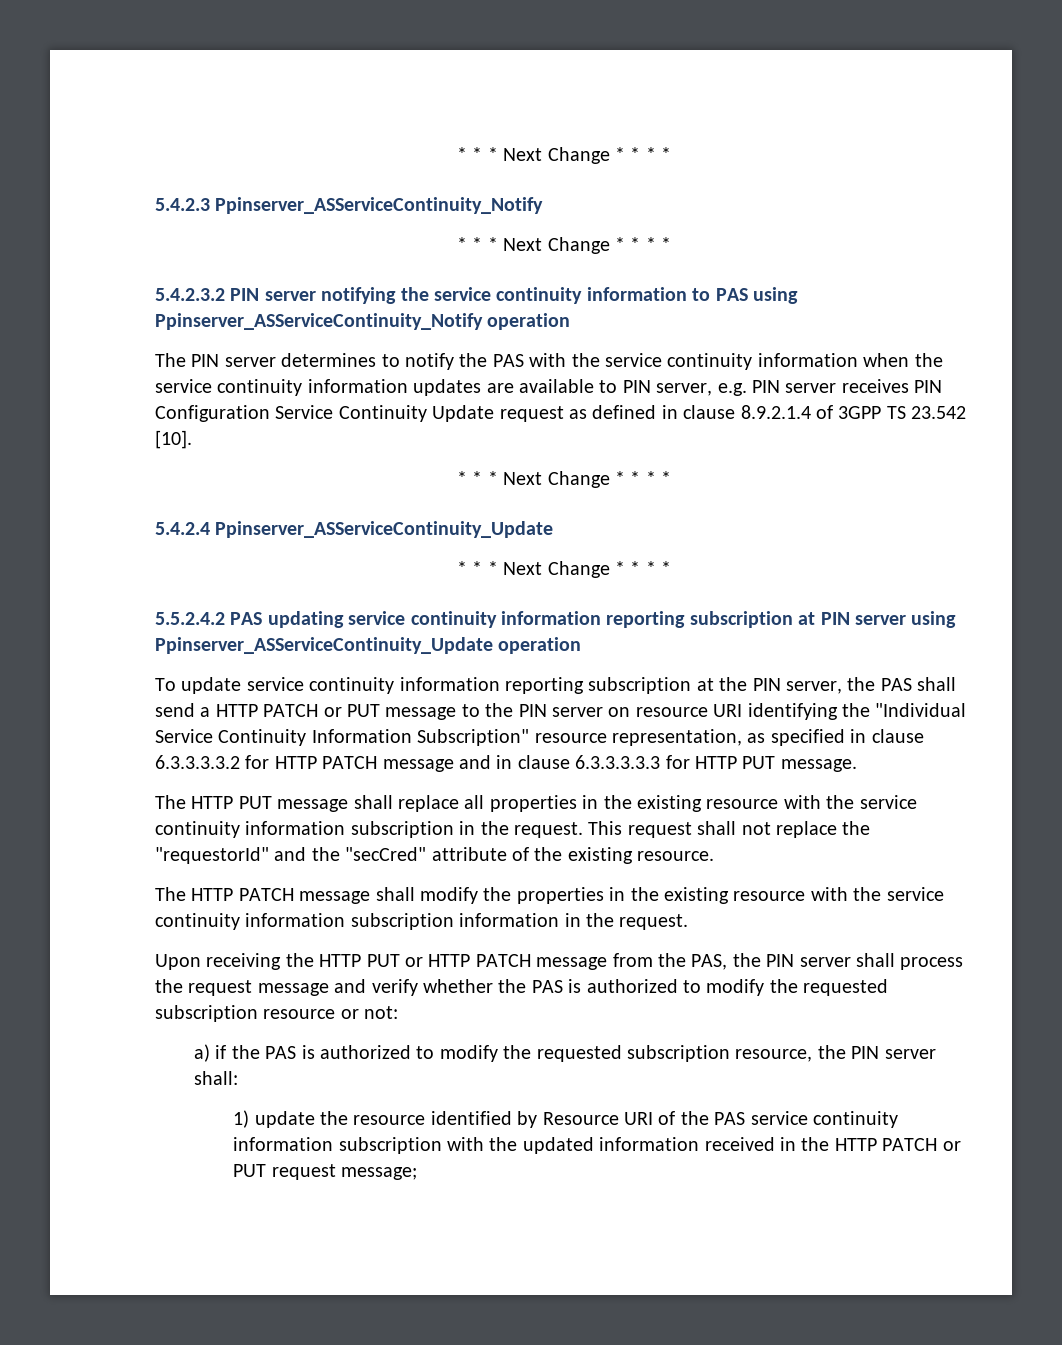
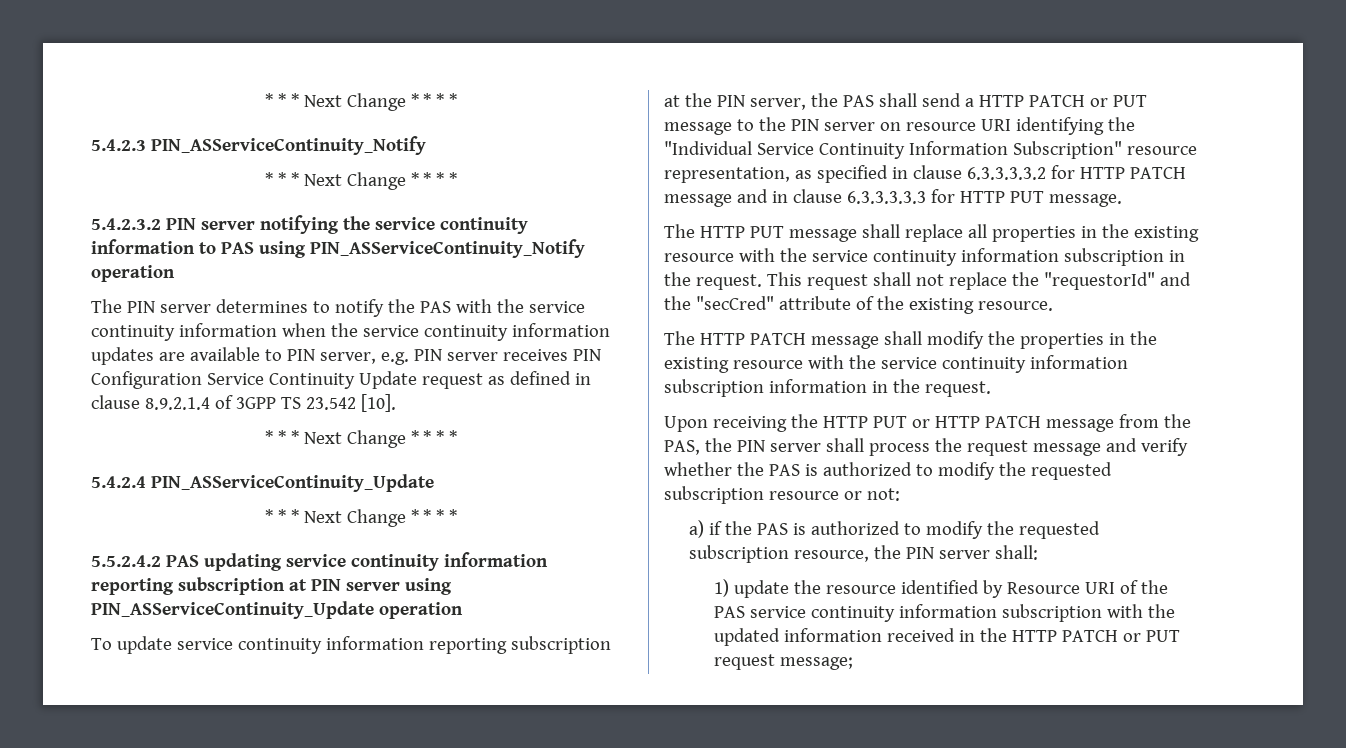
- 5.4.2.3 Ppinserver_ASServiceContinuity_Notify
+ 5.4.2.3 PIN_ASServiceContinuity_Notify
- 5.4.2.3.2 PIN server notifying the service continuity information to PAS using Ppinserver_ASServiceContinuity_Notify operation
+ 5.4.2.3.2 PIN server notifying the service continuity information to PAS using PIN_ASServiceContinuity_Notify operation
- 5.4.2.4 Ppinserver_ASServiceContinuity_Update
+ 5.4.2.4 PIN_ASServiceContinuity_Update
- 5.5.2.4.2 PAS updating service continuity information reporting subscription at PIN server using Ppinserver_ASServiceContinuity_Update operation
+ 5.5.2.4.2 PAS updating service continuity information reporting subscription at PIN server using PIN_ASServiceContinuity_Update operation

